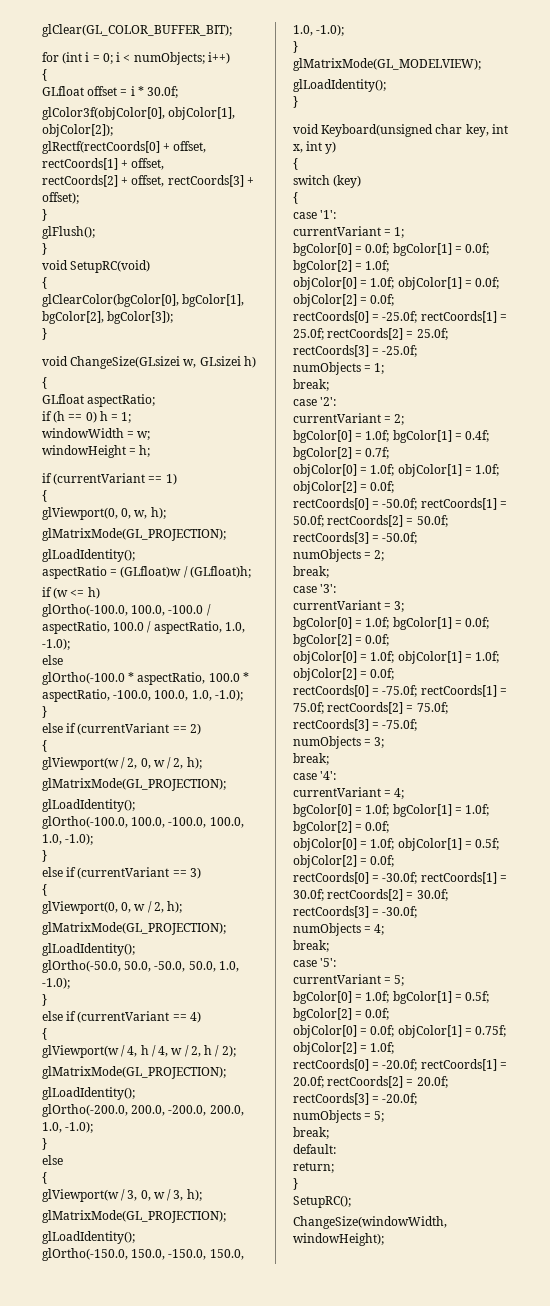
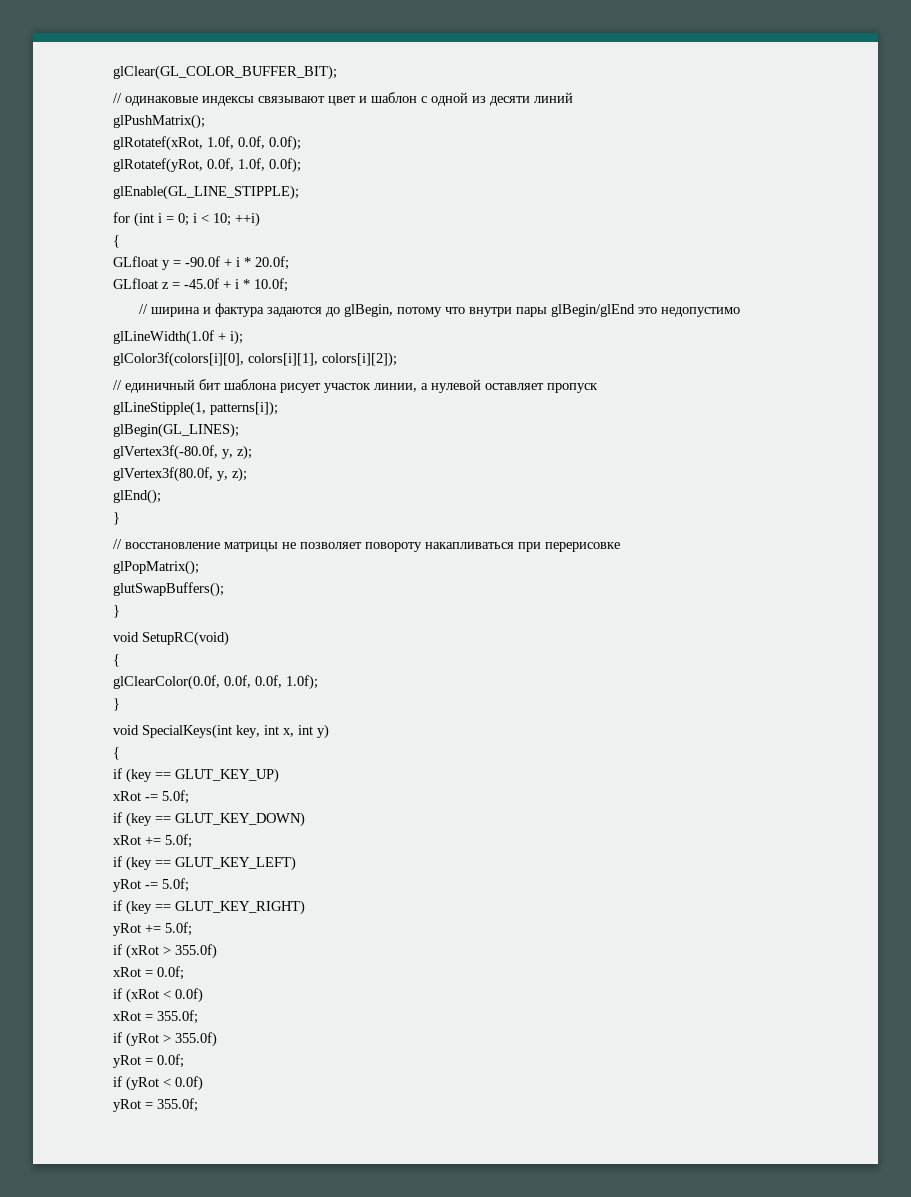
+ // одинаковые индексы связывают цвет и шаблон с одной из десяти линий
+ glPushMatrix();
+ glRotatef(xRot, 1.0f, 0.0f, 0.0f);
+ glRotatef(yRot, 0.0f, 1.0f, 0.0f);
+ glEnable(GL_LINE_STIPPLE);
- for (int i = 0; i < numObjects; i++)
+ for (int i = 0; i < 10; ++i)
  {
- GLfloat offset = i * 30.0f;
- glColor3f(objColor[0], objColor[1], objColor[2]);
- glRectf(rectCoords[0] + offset, rectCoords[1] + offset,
- rectCoords[2] + offset, rectCoords[3] + offset);
+ GLfloat y = -90.0f + i * 20.0f;
+ GLfloat z = -45.0f + i * 10.0f;
+ // ширина и фактура задаются до glBegin, потому что внутри пары glBegin/glEnd это недопустимо
+ glLineWidth(1.0f + i);
+ glColor3f(colors[i][0], colors[i][1], colors[i][2]);
+ // единичный бит шаблона рисует участок линии, а нулевой оставляет пропуск
+ glLineStipple(1, patterns[i]);
+ glBegin(GL_LINES);
+ glVertex3f(-80.0f, y, z);
+ glVertex3f(80.0f, y, z);
+ glEnd();
  }
- glFlush();
+ // восстановление матрицы не позволяет повороту накапливаться при перерисовке
+ glPopMatrix();
+ glutSwapBuffers();
  }
  void SetupRC(void)
  {
- glClearColor(bgColor[0], bgColor[1], bgColor[2], bgColor[3]);
+ glClearColor(0.0f, 0.0f, 0.0f, 1.0f);
  }
- void ChangeSize(GLsizei w, GLsizei h)
- {
- GLfloat aspectRatio;
- if (h == 0) h = 1;
- windowWidth = w;
- windowHeight = h;
- if (currentVariant == 1)
- {
- glViewport(0, 0, w, h);
- glMatrixMode(GL_PROJECTION);
- glLoadIdentity();
- aspectRatio = (GLfloat)w / (GLfloat)h;
- if (w <= h)
- glOrtho(-100.0, 100.0, -100.0 / aspectRatio, 100.0 / aspectRatio, 1.0, -1.0);
- else
- glOrtho(-100.0 * aspectRatio, 100.0 * aspectRatio, -100.0, 100.0, 1.0, -1.0);
- }
- else if (currentVariant == 2)
- {
- glViewport(w / 2, 0, w / 2, h);
- glMatrixMode(GL_PROJECTION);
- glLoadIdentity();
- glOrtho(-100.0, 100.0, -100.0, 100.0, 1.0, -1.0);
- }
- else if (currentVariant == 3)
- {
- glViewport(0, 0, w / 2, h);
- glMatrixMode(GL_PROJECTION);
- glLoadIdentity();
- glOrtho(-50.0, 50.0, -50.0, 50.0, 1.0, -1.0);
- }
- else if (currentVariant == 4)
- {
- glViewport(w / 4, h / 4, w / 2, h / 2);
- glMatrixMode(GL_PROJECTION);
- glLoadIdentity();
- glOrtho(-200.0, 200.0, -200.0, 200.0, 1.0, -1.0);
- }
- else
- {
- glViewport(w / 3, 0, w / 3, h);
- glMatrixMode(GL_PROJECTION);
- glLoadIdentity();
- glOrtho(-150.0, 150.0, -150.0, 150.0, 1.0, -1.0);
- }
- glMatrixMode(GL_MODELVIEW);
- glLoadIdentity();
- }
- void Keyboard(unsigned char key, int x, int y)
+ void SpecialKeys(int key, int x, int y)
- switch (key)
- {
- case '1':
- currentVariant = 1;
- bgColor[0] = 0.0f; bgColor[1] = 0.0f; bgColor[2] = 1.0f;
- objColor[0] = 1.0f; objColor[1] = 0.0f; objColor[2] = 0.0f;
- rectCoords[0] = -25.0f; rectCoords[1] = 25.0f; rectCoords[2] = 25.0f; rectCoords[3] = -25.0f;
- numObjects = 1;
- break;
- case '2':
- currentVariant = 2;
- bgColor[0] = 1.0f; bgColor[1] = 0.4f; bgColor[2] = 0.7f;
- objColor[0] = 1.0f; objColor[1] = 1.0f; objColor[2] = 0.0f;
- rectCoords[0] = -50.0f; rectCoords[1] = 50.0f; rectCoords[2] = 50.0f; rectCoords[3] = -50.0f;
- numObjects = 2;
- break;
- case '3':
- currentVariant = 3;
- bgColor[0] = 1.0f; bgColor[1] = 0.0f; bgColor[2] = 0.0f;
- objColor[0] = 1.0f; objColor[1] = 1.0f; objColor[2] = 0.0f;
- rectCoords[0] = -75.0f; rectCoords[1] = 75.0f; rectCoords[2] = 75.0f; rectCoords[3] = -75.0f;
- numObjects = 3;
- break;
- case '4':
- currentVariant = 4;
- bgColor[0] = 1.0f; bgColor[1] = 1.0f; bgColor[2] = 0.0f;
- objColor[0] = 1.0f; objColor[1] = 0.5f; objColor[2] = 0.0f;
- rectCoords[0] = -30.0f; rectCoords[1] = 30.0f; rectCoords[2] = 30.0f; rectCoords[3] = -30.0f;
- numObjects = 4;
- break;
- case '5':
- currentVariant = 5;
- bgColor[0] = 1.0f; bgColor[1] = 0.5f; bgColor[2] = 0.0f;
- objColor[0] = 0.0f; objColor[1] = 0.75f; objColor[2] = 1.0f;
- rectCoords[0] = -20.0f; rectCoords[1] = 20.0f; rectCoords[2] = 20.0f; rectCoords[3] = -20.0f;
- numObjects = 5;
- break;
- default:
- return;
- }
- SetupRC();
- ChangeSize(windowWidth, windowHeight);
+ if (key == GLUT_KEY_UP)
+ xRot -= 5.0f;
+ if (key == GLUT_KEY_DOWN)
+ xRot += 5.0f;
+ if (key == GLUT_KEY_LEFT)
+ yRot -= 5.0f;
+ if (key == GLUT_KEY_RIGHT)
+ yRot += 5.0f;
+ if (xRot > 355.0f)
+ xRot = 0.0f;
+ if (xRot < 0.0f)
+ xRot = 355.0f;
+ if (yRot > 355.0f)
+ yRot = 0.0f;
+ if (yRot < 0.0f)
+ yRot = 355.0f;

